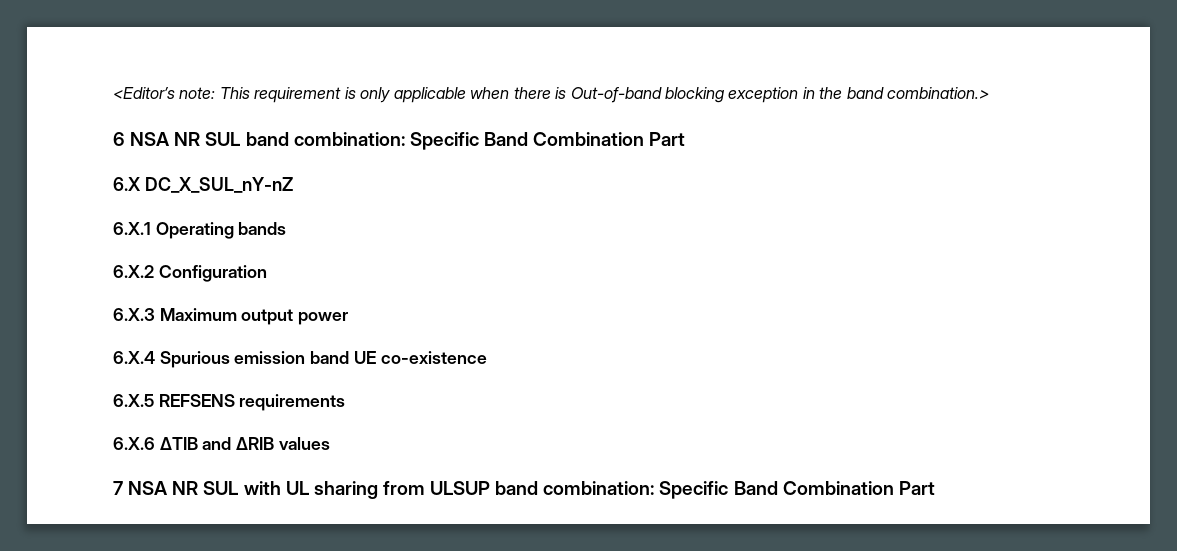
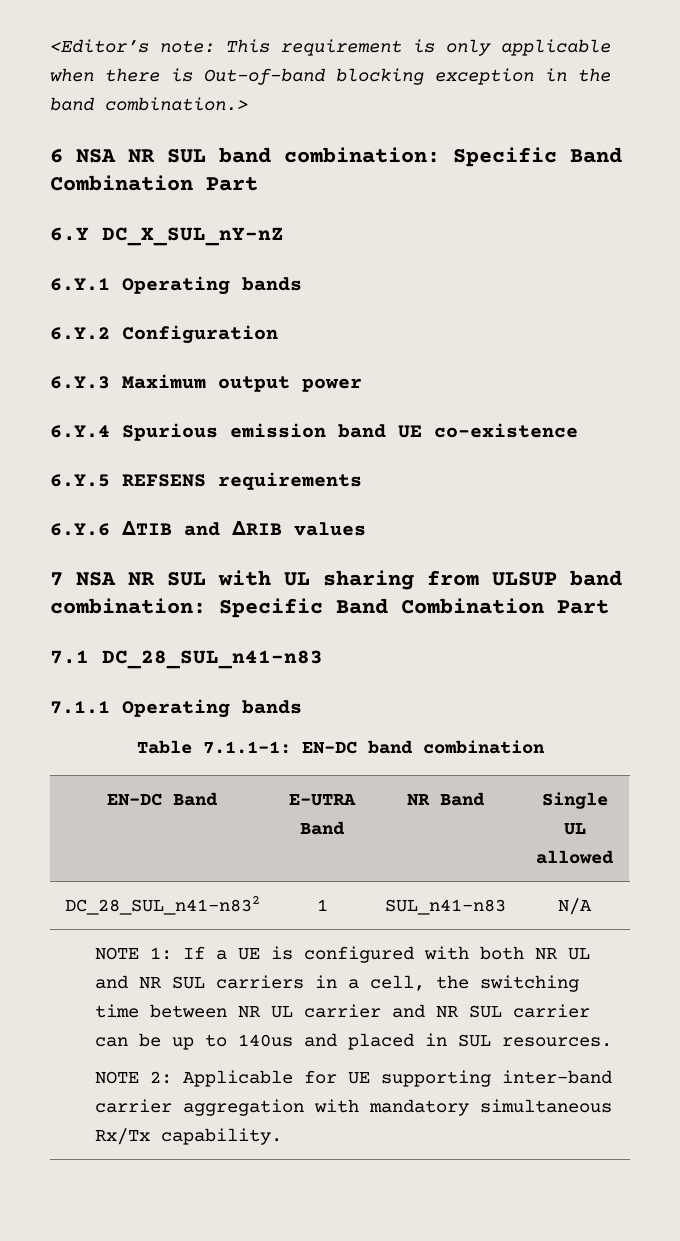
- 6.X DC_X_SUL_nY-nZ
+ 6.Y DC_X_SUL_nY-nZ
- 6.X.1 Operating bands
- 6.X.2 Configuration
+ 6.Y.1 Operating bands
+ 6.Y.2 Configuration
- 6.X.3 Maximum output power
+ 6.Y.3 Maximum output power
- 6.X.4 Spurious emission band UE co-existence
+ 6.Y.4 Spurious emission band UE co-existence
- 6.X.5 REFSENS requirements
+ 6.Y.5 REFSENS requirements
- 6.X.6 ∆TIB and ∆RIB values
+ 6.Y.6 ∆TIB and ∆RIB values
+ 7.1 DC_28_SUL_n41-n83
+ 7.1.1 Operating bands
+ Table 7.1.1-1: EN-DC band combination
+ EN-DC Band | E-UTRA Band | NR Band | Single UL allowed
+ DC_28_SUL_n41-n832 | 1 | SUL_n41-n83 | N/A
+ NOTE 1: If a UE is configured with both NR UL and NR SUL carriers in a cell, the switching time between NR UL carrier and NR SUL carrier can be up to 140us and placed in SUL resources.
+ NOTE 2: Applicable for UE supporting inter-band carrier aggregation with mandatory simultaneous Rx/Tx capability.

